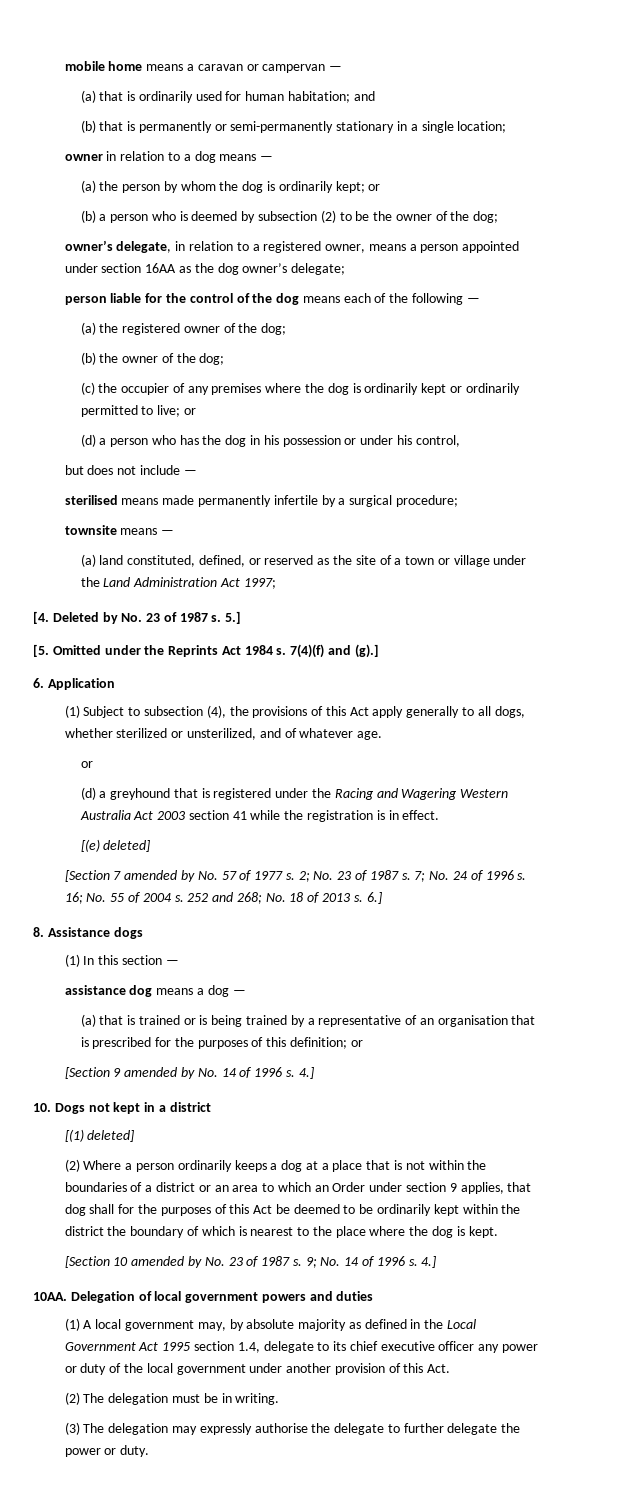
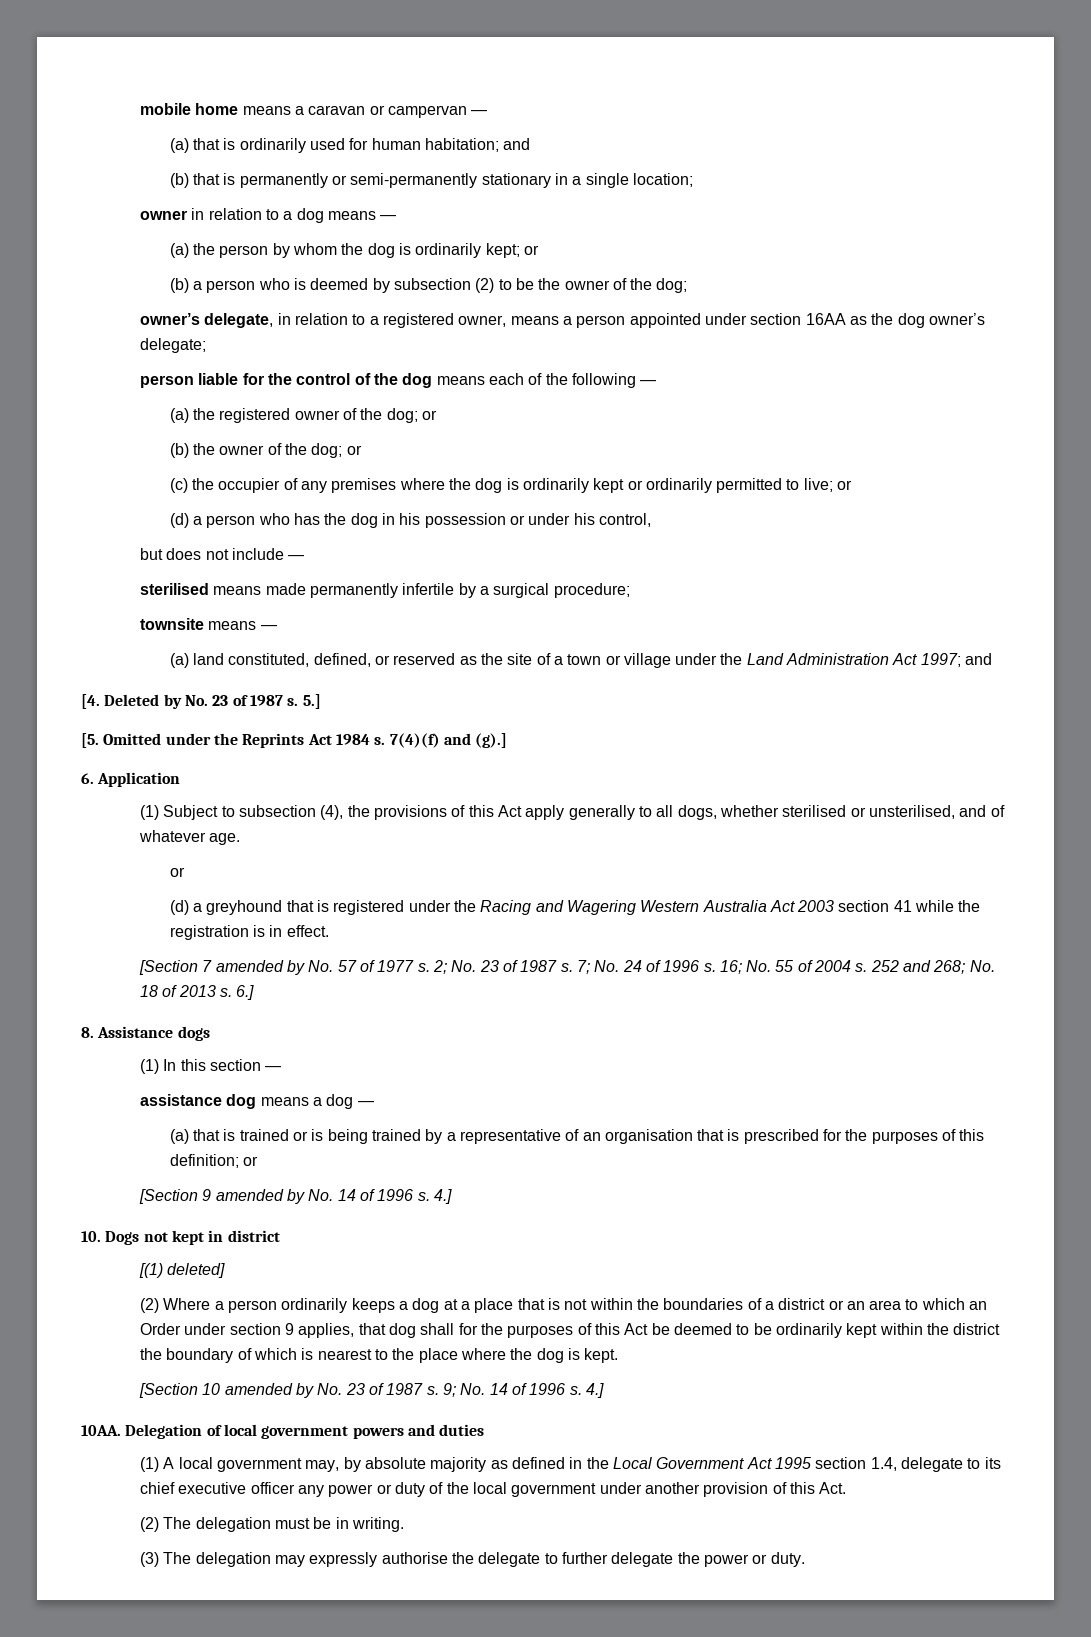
- (a) the registered owner of the dog;
+ (a) the registered owner of the dog; or
- (b) the owner of the dog;
+ (b) the owner of the dog; or
- (a) land constituted, defined, or reserved as the site of a town or village under the Land Administration Act 1997;
+ (a) land constituted, defined, or reserved as the site of a town or village under the Land Administration Act 1997; and
- (1) Subject to subsection (4), the provisions of this Act apply generally to all dogs, whether sterilized or unsterilized, and of whatever age.
+ (1) Subject to subsection (4), the provisions of this Act apply generally to all dogs, whether sterilised or unsterilised, and of whatever age.
- [(e) deleted]
- 10. Dogs not kept in a district
+ 10. Dogs not kept in district

